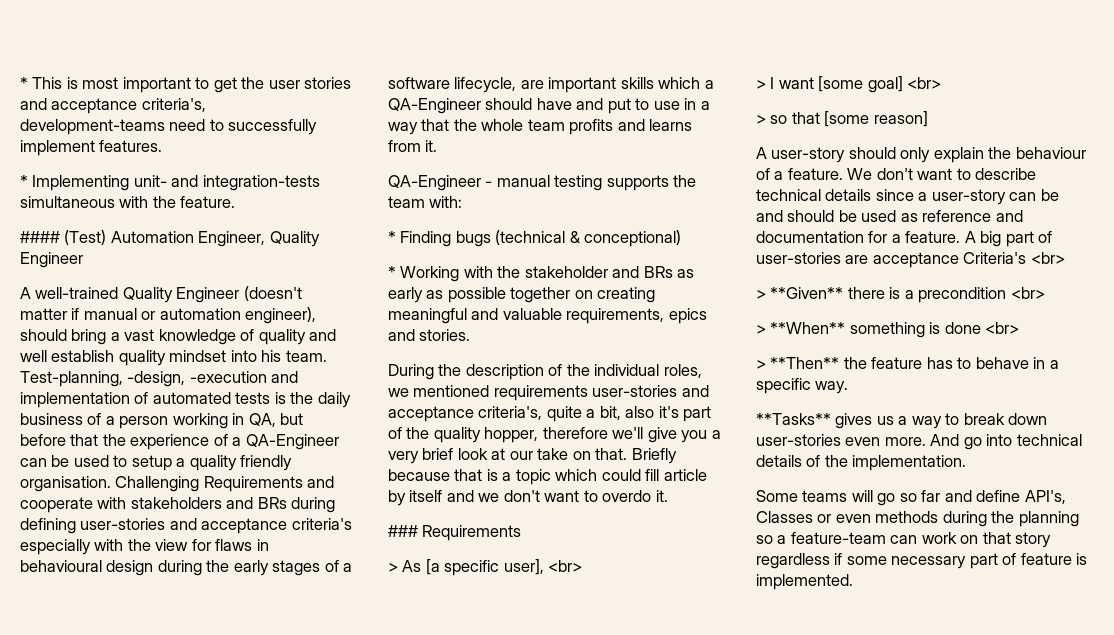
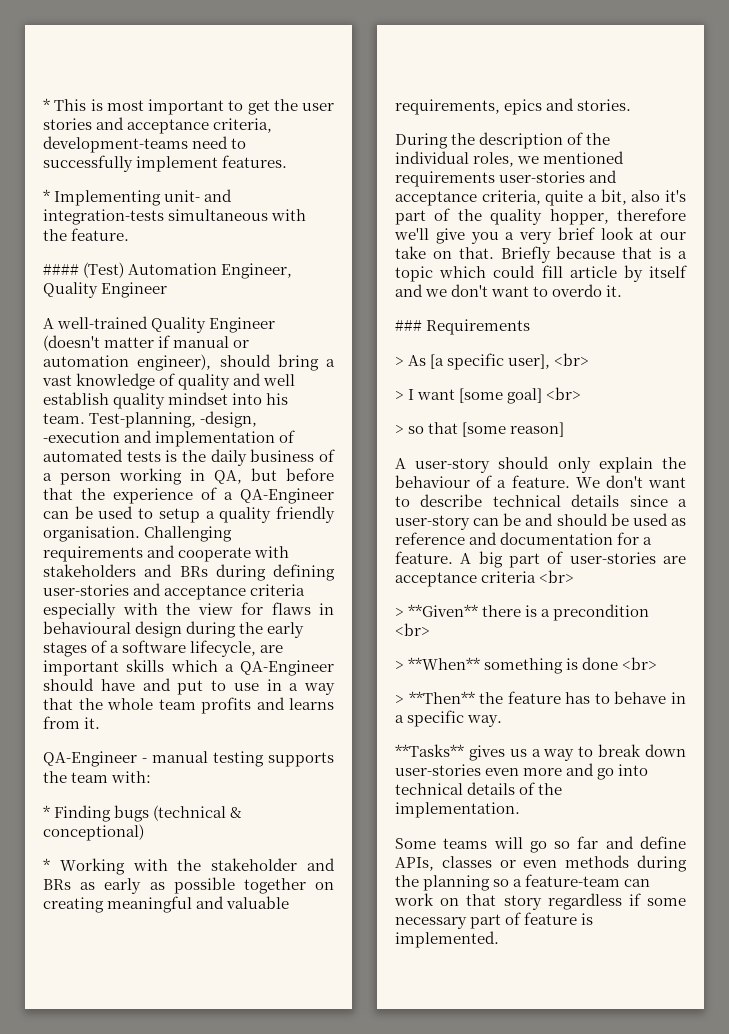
- * This is most important to get the user stories and acceptance criteria's, development-teams need to successfully implement features.
+ * This is most important to get the user stories and acceptance criteria, development-teams need to successfully implement features.
- Challenging Requirements and cooperate with stakeholders and BRs during defining user-stories and acceptance criteria's especially with the view for flaws in behavioural design during the early stages of a software lifecycle, are important skills which a QA-Engineer should have and put to use in a way that the whole team profits and learns from it.
+ Challenging requirements and cooperate with stakeholders and BRs during defining user-stories and acceptance criteria especially with the view for flaws in behavioural design during the early stages of a software lifecycle, are important skills which a QA-Engineer should have and put to use in a way that the whole team profits and learns from it.
- During the description of the individual roles, we mentioned requirements user-stories and acceptance criteria's, quite a bit, also it's part of the quality hopper, therefore we'll give you a very brief look at our take on that.
+ During the description of the individual roles, we mentioned requirements user-stories and acceptance criteria, quite a bit, also it's part of the quality hopper, therefore we'll give you a very brief look at our take on that.
- A big part of user-stories are acceptance Criteria's <br>
+ A big part of user-stories are acceptance criteria <br>
- **Tasks** gives us a way to break down user-stories even more. And go into technical details of the implementation.
+ **Tasks** gives us a way to break down user-stories even more and go into technical details of the implementation.
- Some teams will go so far and define API's, Classes or even methods during the planning so a feature-team can work on that story regardless if some necessary part of feature is implemented.
+ Some teams will go so far and define APIs, classes or even methods during the planning so a feature-team can work on that story regardless if some necessary part of feature is implemented.

